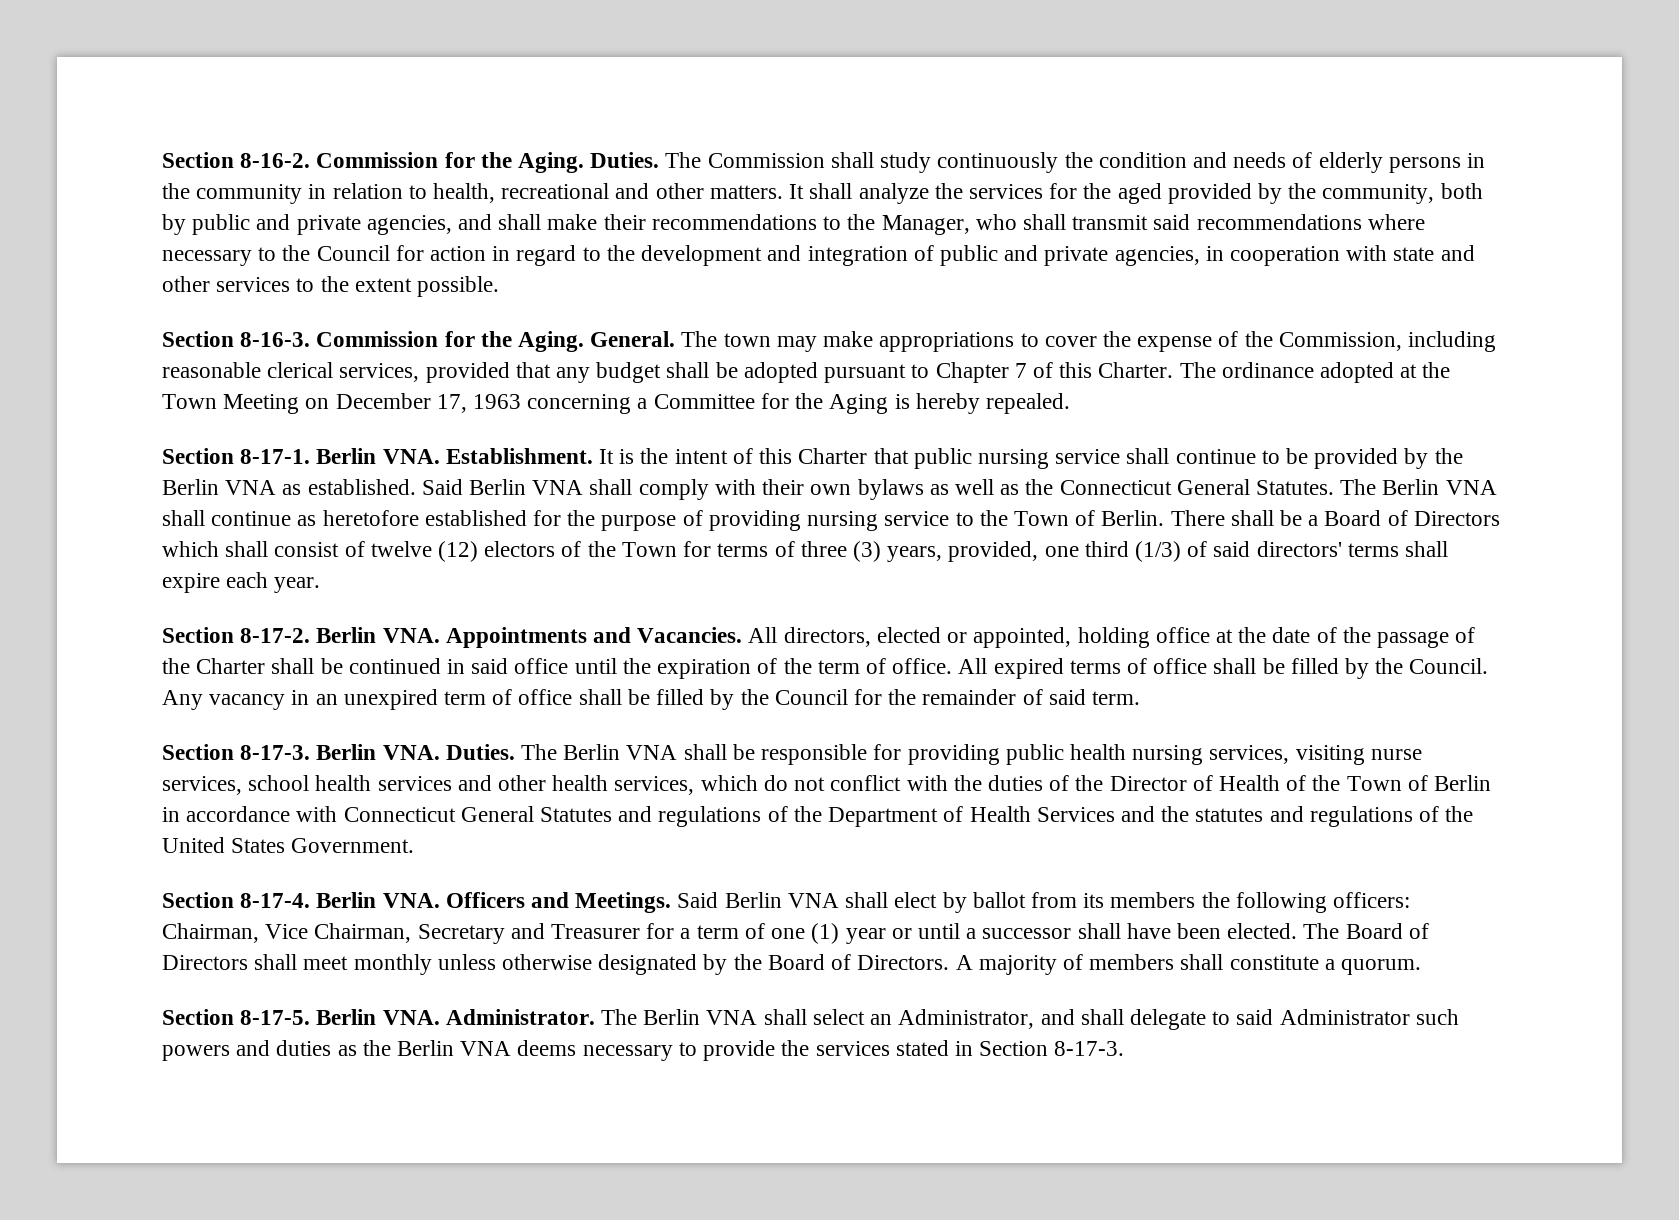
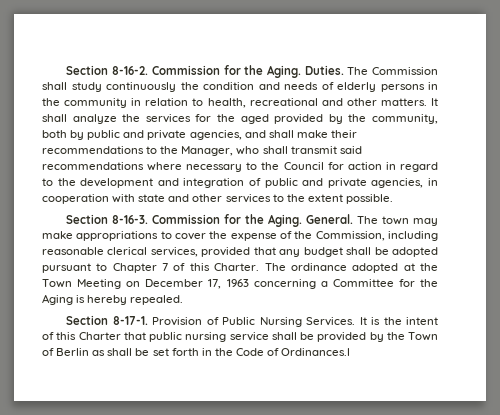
- Berlin VNA. Establishment.
+ Provision of Public Nursing Services.
- It is the intent of this Charter that public nursing service shall continue to be provided by the Berlin VNA as established. Said Berlin VNA shall comply with their own bylaws as well as the Connecticut General Statutes. The Berlin VNA shall continue as heretofore established for the purpose of providing nursing service to the Town of Berlin. There shall be a Board of Directors which shall consist of twelve (12) electors of the Town for terms of three (3) years, provided, one third (1/3) of said directors' terms shall expire each year.
- Section 8-17-2. Berlin VNA. Appointments and Vacancies. All directors, elected or appointed, holding office at the date of the passage of the Charter shall be continued in said office until the expiration of the term of office. All expired terms of office shall be filled by the Council. Any vacancy in an unexpired term of office shall be filled by the Council for the remainder of said term.
- Section 8-17-3. Berlin VNA. Duties. The Berlin VNA shall be responsible for providing public health nursing services, visiting nurse services, school health services and other health services, which do not conflict with the duties of the Director of Health of the Town of Berlin in accordance with Connecticut General Statutes and regulations of the Department of Health Services and the statutes and regulations of the United States Government.
- Section 8-17-4. Berlin VNA. Officers and Meetings. Said Berlin VNA shall elect by ballot from its members the following officers: Chairman, Vice Chairman, Secretary and Treasurer for a term of one (1) year or until a successor shall have been elected. The Board of Directors shall meet monthly unless otherwise designated by the Board of Directors. A majority of members shall constitute a quorum.
- Section 8-17-5. Berlin VNA. Administrator. The Berlin VNA shall select an Administrator, and shall delegate to said Administrator such powers and duties as the Berlin VNA deems necessary to provide the services stated in Section 8-17-3.
+ It is the intent of this Charter that public nursing service shall be provided by the Town of Berlin as shall be set forth in the Code of Ordinances.l

